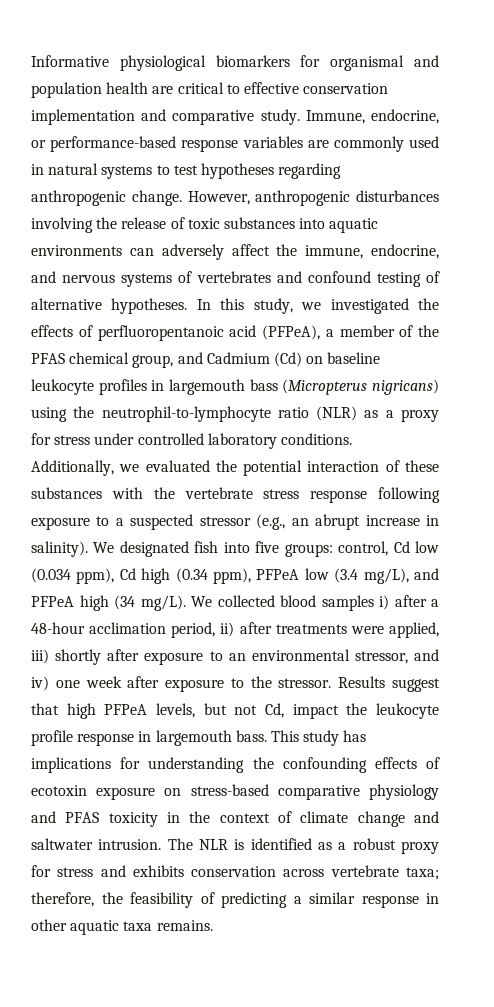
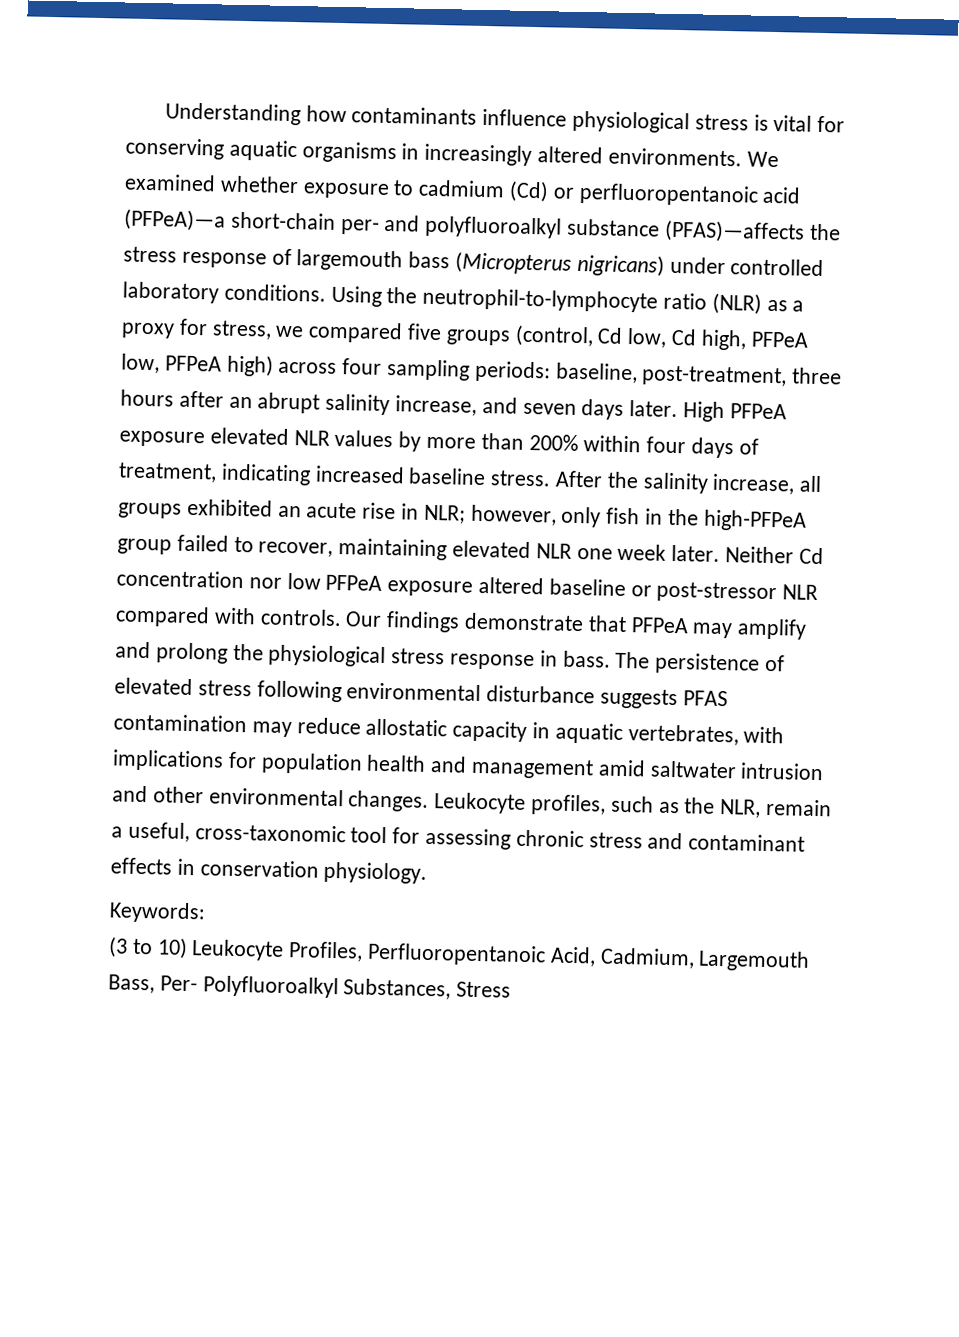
- Informative physiological biomarkers for organismal and population health are critical to effective conservation implementation and comparative study. Immune, endocrine, or performance-based response variables are commonly used in natural systems to test hypotheses regarding anthropogenic change. However, anthropogenic disturbances involving the release of toxic substances into aquatic environments can adversely affect the immune, endocrine, and nervous systems of vertebrates and confound testing of alternative hypotheses. In this study, we investigated the effects of perfluoropentanoic acid (PFPeA), a member of the PFAS chemical group, and Cadmium (Cd) on baseline leukocyte profiles in largemouth bass (Micropterus nigricans) using the neutrophil-to-lymphocyte ratio (NLR) as a proxy for stress under controlled laboratory conditions. Additionally, we evaluated the potential interaction of these substances with the vertebrate stress response following exposure to a suspected stressor (e.g., an abrupt increase in salinity). We designated fish into five groups: control, Cd low (0.034 ppm), Cd high (0.34 ppm), PFPeA low (3.4 mg/L), and PFPeA high (34 mg/L). We collected blood samples i) after a 48-hour acclimation period, ii) after treatments were applied, iii) shortly after exposure to an environmental stressor, and iv) one week after exposure to the stressor. Results suggest that high PFPeA levels, but not Cd, impact the leukocyte profile response in largemouth bass. This study has implications for understanding the confounding effects of ecotoxin exposure on stress-based comparative physiology and PFAS toxicity in the context of climate change and saltwater intrusion. The NLR is identified as a robust proxy for stress and exhibits conservation across vertebrate taxa; therefore, the feasibility of predicting a similar response in other aquatic taxa remains.
+ Understanding how contaminants influence physiological stress is vital for conserving aquatic organisms in increasingly altered environments. We examined whether exposure to cadmium (Cd) or perfluoropentanoic acid (PFPeA)—a short-chain per- and polyfluoroalkyl substance (PFAS)—affects the stress response of largemouth bass (Micropterus nigricans) under controlled laboratory conditions. Using the neutrophil-to-lymphocyte ratio (NLR) as a proxy for stress, we compared five groups (control, Cd low, Cd high, PFPeA low, PFPeA high) across four sampling periods: baseline, post-treatment, three hours after an abrupt salinity increase, and seven days later. High PFPeA exposure elevated NLR values by more than 200% within four days of treatment, indicating increased baseline stress. After the salinity increase, all groups exhibited an acute rise in NLR; however, only fish in the high-PFPeA group failed to recover, maintaining elevated NLR one week later. Neither Cd concentration nor low PFPeA exposure altered baseline or post-stressor NLR compared with controls. Our findings demonstrate that PFPeA may amplify and prolong the physiological stress response in bass. The persistence of elevated stress following environmental disturbance suggests PFAS contamination may reduce allostatic capacity in aquatic vertebrates, with implications for population health and management amid saltwater intrusion and other environmental changes. Leukocyte profiles, such as the NLR, remain a useful, cross-taxonomic tool for assessing chronic stress and contaminant effects in conservation physiology.
+ Keywords:
+ (3 to 10) Leukocyte Profiles, Perfluoropentanoic Acid, Cadmium, Largemouth Bass, Per- Polyfluoroalkyl Substances, Stress

